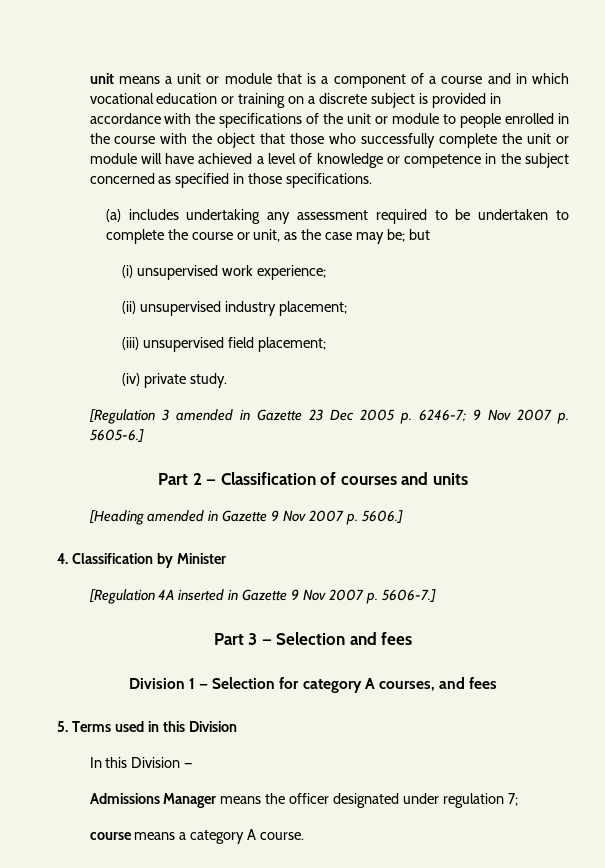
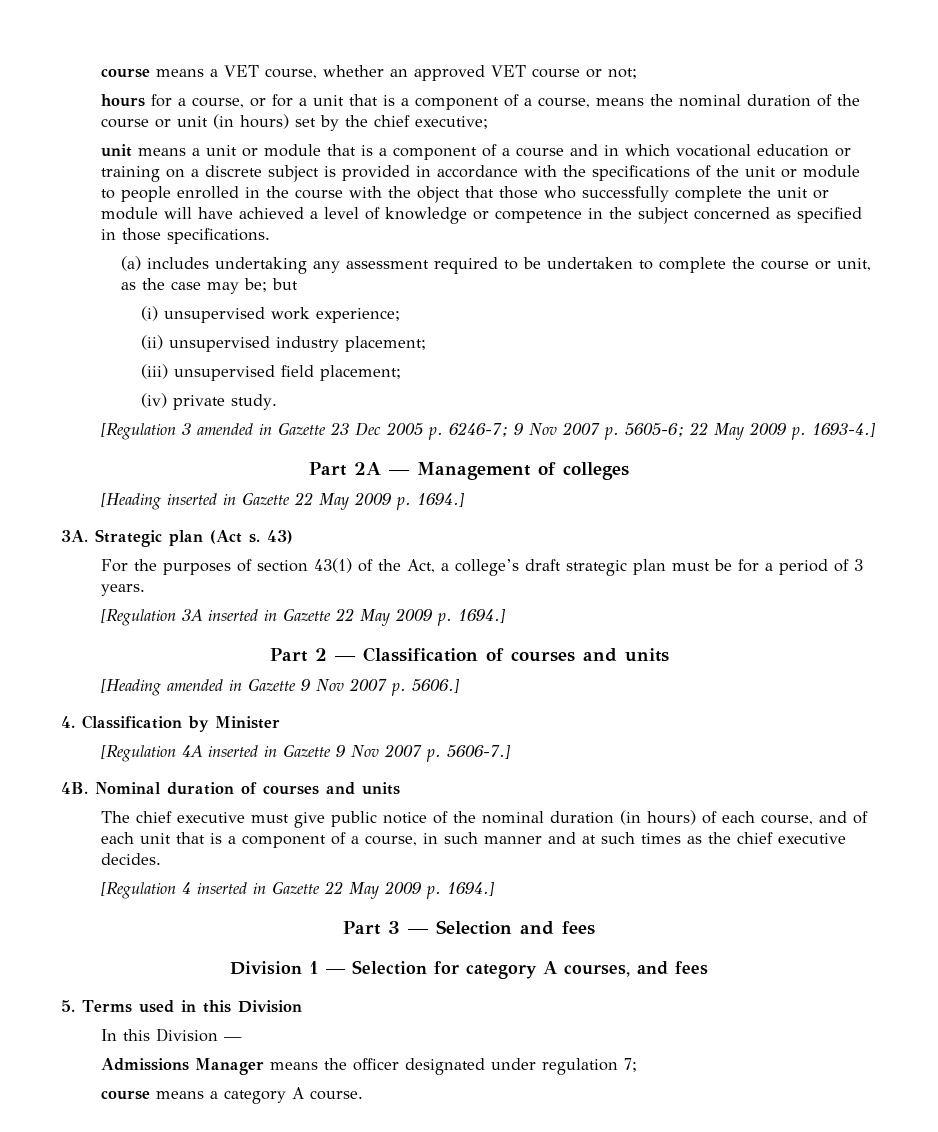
+ course means a VET course, whether an approved VET course or not;
+ hours for a course, or for a unit that is a component of a course, means the nominal duration of the course or unit (in hours) set by the chief executive;
- [Regulation 3 amended in Gazette 23 Dec 2005 p. 6246-7; 9 Nov 2007 p. 5605-6.]
+ [Regulation 3 amended in Gazette 23 Dec 2005 p. 6246-7; 9 Nov 2007 p. 5605-6; 22 May 2009 p. 1693-4.]
+ Part 2A — Management of colleges
+ [Heading inserted in Gazette 22 May 2009 p. 1694.]
+ 3A. Strategic plan (Act s. 43)
+ For the purposes of section 43(1) of the Act, a college’s draft strategic plan must be for a period of 3 years.
+ [Regulation 3A inserted in Gazette 22 May 2009 p. 1694.]
+ 4B. Nominal duration of courses and units
+ The chief executive must give public notice of the nominal duration (in hours) of each course, and of each unit that is a component of a course, in such manner and at such times as the chief executive decides.
+ [Regulation 4 inserted in Gazette 22 May 2009 p. 1694.]

